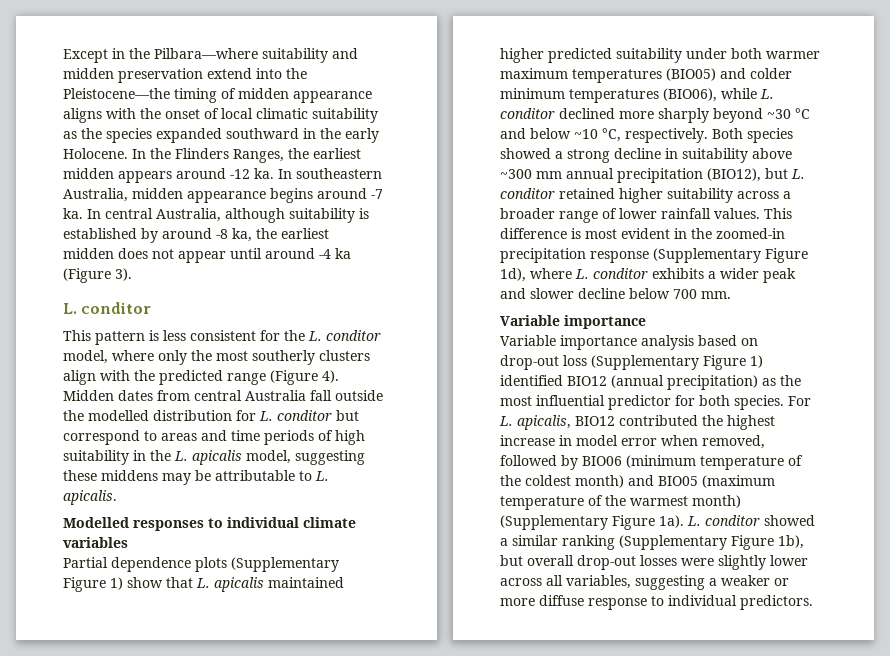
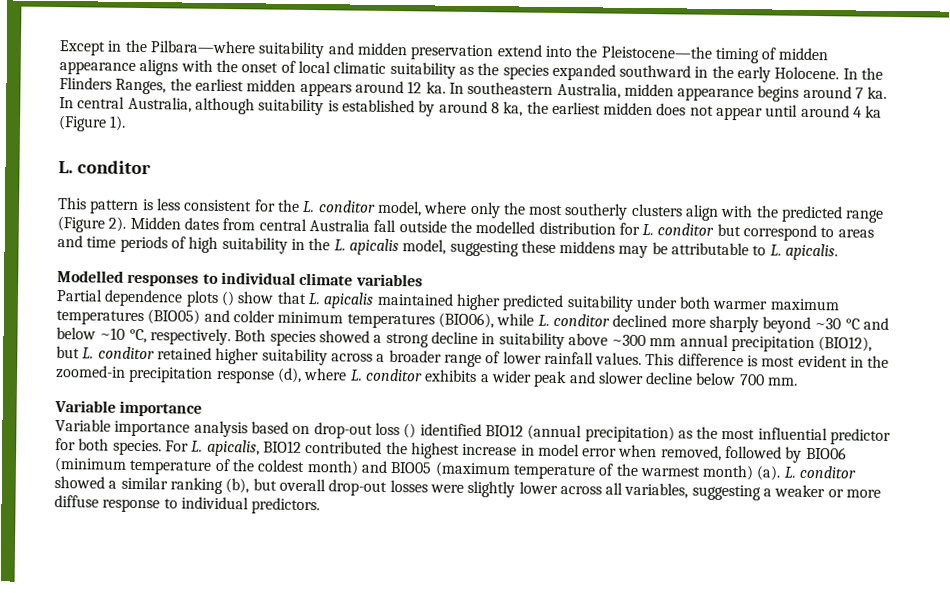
- In the Flinders Ranges, the earliest midden appears around -12 ka.
+ In the Flinders Ranges, the earliest midden appears around 12 ka.
- In southeastern Australia, midden appearance begins around -7 ka.
+ In southeastern Australia, midden appearance begins around 7 ka.
- In central Australia, although suitability is established by around -8 ka, the earliest midden does not appear until around -4 ka (Figure 3).
+ In central Australia, although suitability is established by around 8 ka, the earliest midden does not appear until around 4 ka (Figure 1).
- This pattern is less consistent for the L. conditor model, where only the most southerly clusters align with the predicted range (Figure 4).
+ This pattern is less consistent for the L. conditor model, where only the most southerly clusters align with the predicted range (Figure 2).
- Partial dependence plots (Supplementary Figure 1) show that L. apicalis maintained higher predicted suitability under both warmer maximum temperatures (BIO05) and colder minimum temperatures (BIO06), while L. conditor declined more sharply beyond ~30 °C and below ~10 °C, respectively.
+ Partial dependence plots () show that L. apicalis maintained higher predicted suitability under both warmer maximum temperatures (BIO05) and colder minimum temperatures (BIO06), while L. conditor declined more sharply beyond ~30 °C and below ~10 °C, respectively.
- This difference is most evident in the zoomed-in precipitation response (Supplementary Figure 1d), where L. conditor exhibits a wider peak and slower decline below 700 mm.
+ This difference is most evident in the zoomed-in precipitation response (d), where L. conditor exhibits a wider peak and slower decline below 700 mm.
- Variable importance analysis based on drop-out loss (Supplementary Figure 1) identified BIO12 (annual precipitation) as the most influential predictor for both species.
+ Variable importance analysis based on drop-out loss () identified BIO12 (annual precipitation) as the most influential predictor for both species.
- For L. apicalis, BIO12 contributed the highest increase in model error when removed, followed by BIO06 (minimum temperature of the coldest month) and BIO05 (maximum temperature of the warmest month) (Supplementary Figure 1a).
+ For L. apicalis, BIO12 contributed the highest increase in model error when removed, followed by BIO06 (minimum temperature of the coldest month) and BIO05 (maximum temperature of the warmest month) (a).
- L. conditor showed a similar ranking (Supplementary Figure 1b), but overall drop-out losses were slightly lower across all variables, suggesting a weaker or more diffuse response to individual predictors.
+ L. conditor showed a similar ranking (b), but overall drop-out losses were slightly lower across all variables, suggesting a weaker or more diffuse response to individual predictors.

